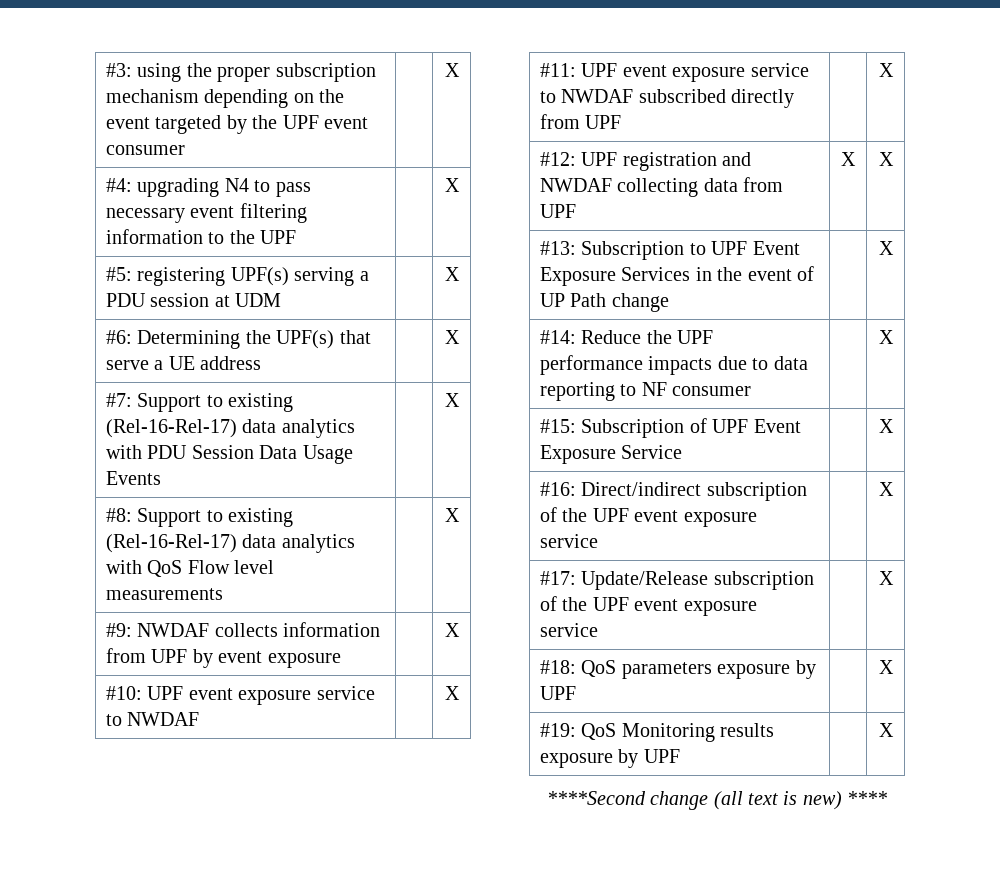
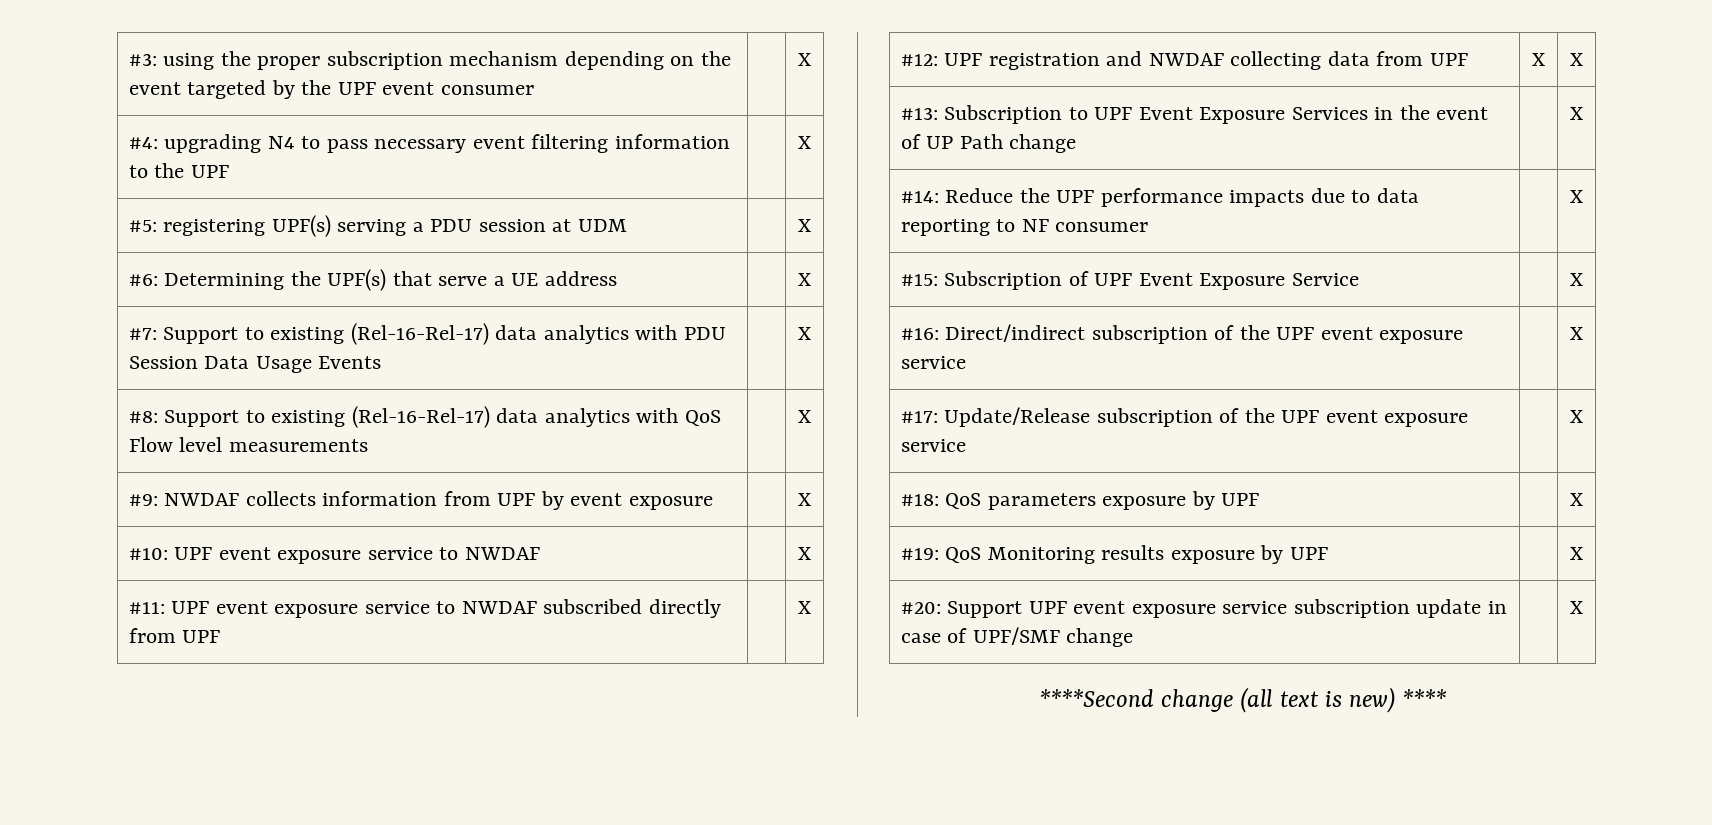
+ #20: Support UPF event exposure service subscription update in case of UPF/SMF change | | X

